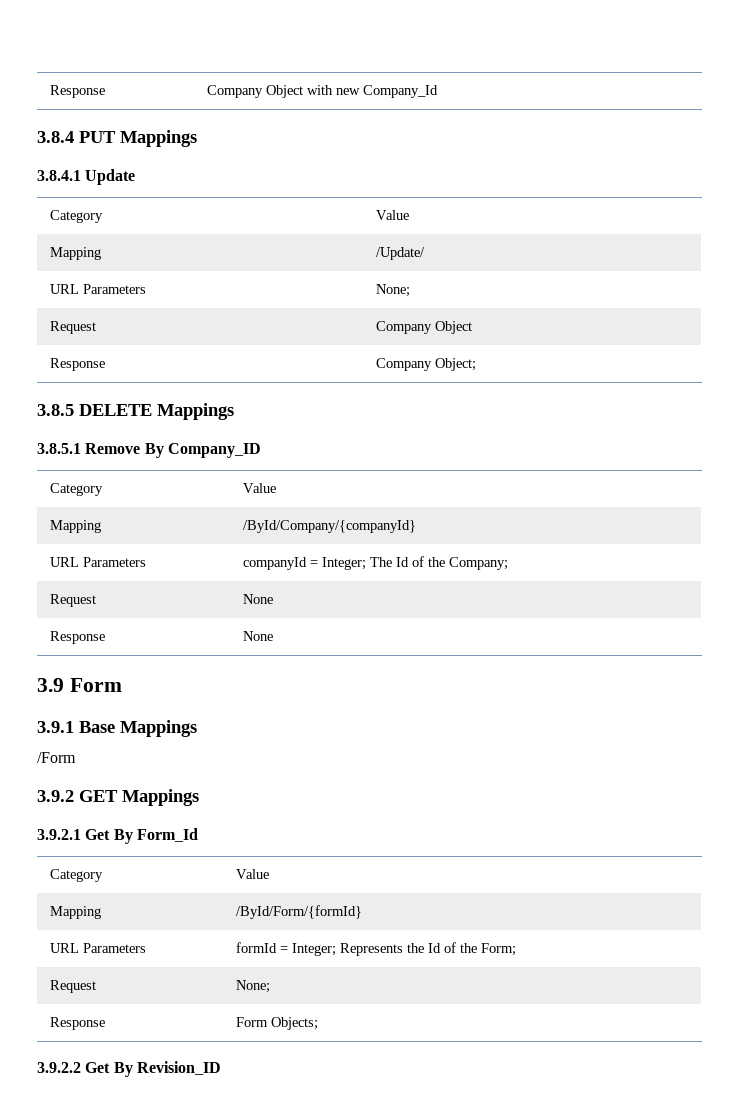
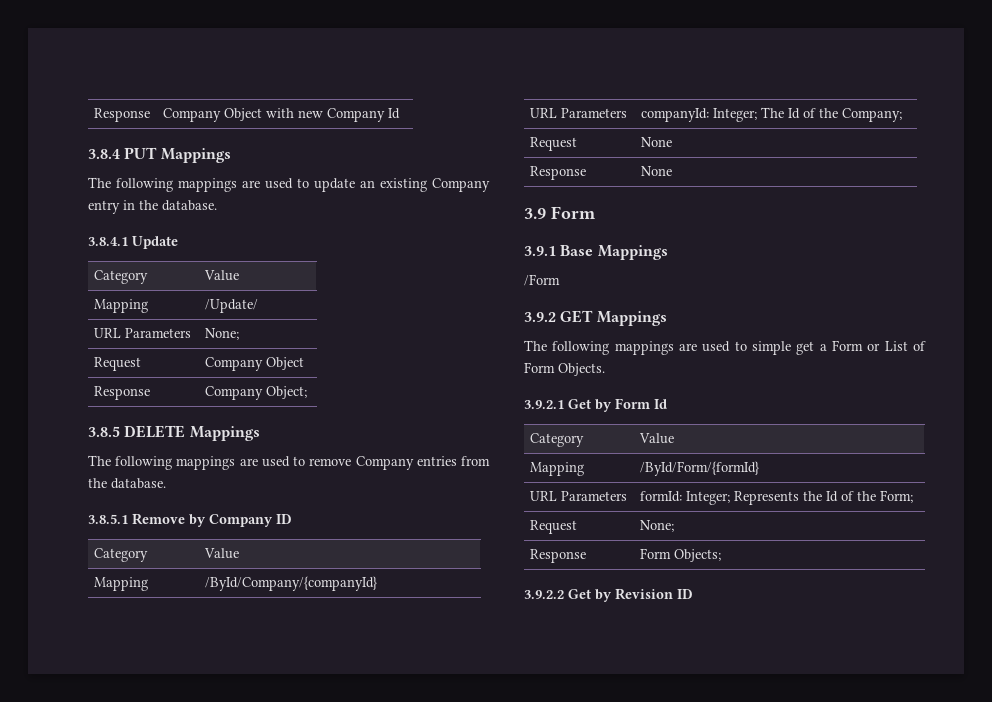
- Response | Company Object with new Company_Id
+ Response | Company Object with new Company Id
+ The following mappings are used to update an existing Company entry in the database.
+ The following mappings are used to remove Company entries from the database.
- 3.8.5.1 Remove By Company_ID
+ 3.8.5.1 Remove by Company ID
- URL Parameters | companyId = Integer; The Id of the Company;
+ URL Parameters | companyId: Integer; The Id of the Company;
+ The following mappings are used to simple get a Form or List of Form Objects.
- 3.9.2.1 Get By Form_Id
+ 3.9.2.1 Get by Form Id
- URL Parameters | formId = Integer; Represents the Id of the Form;
+ URL Parameters | formId: Integer; Represents the Id of the Form;
- 3.9.2.2 Get By Revision_ID
+ 3.9.2.2 Get by Revision ID

